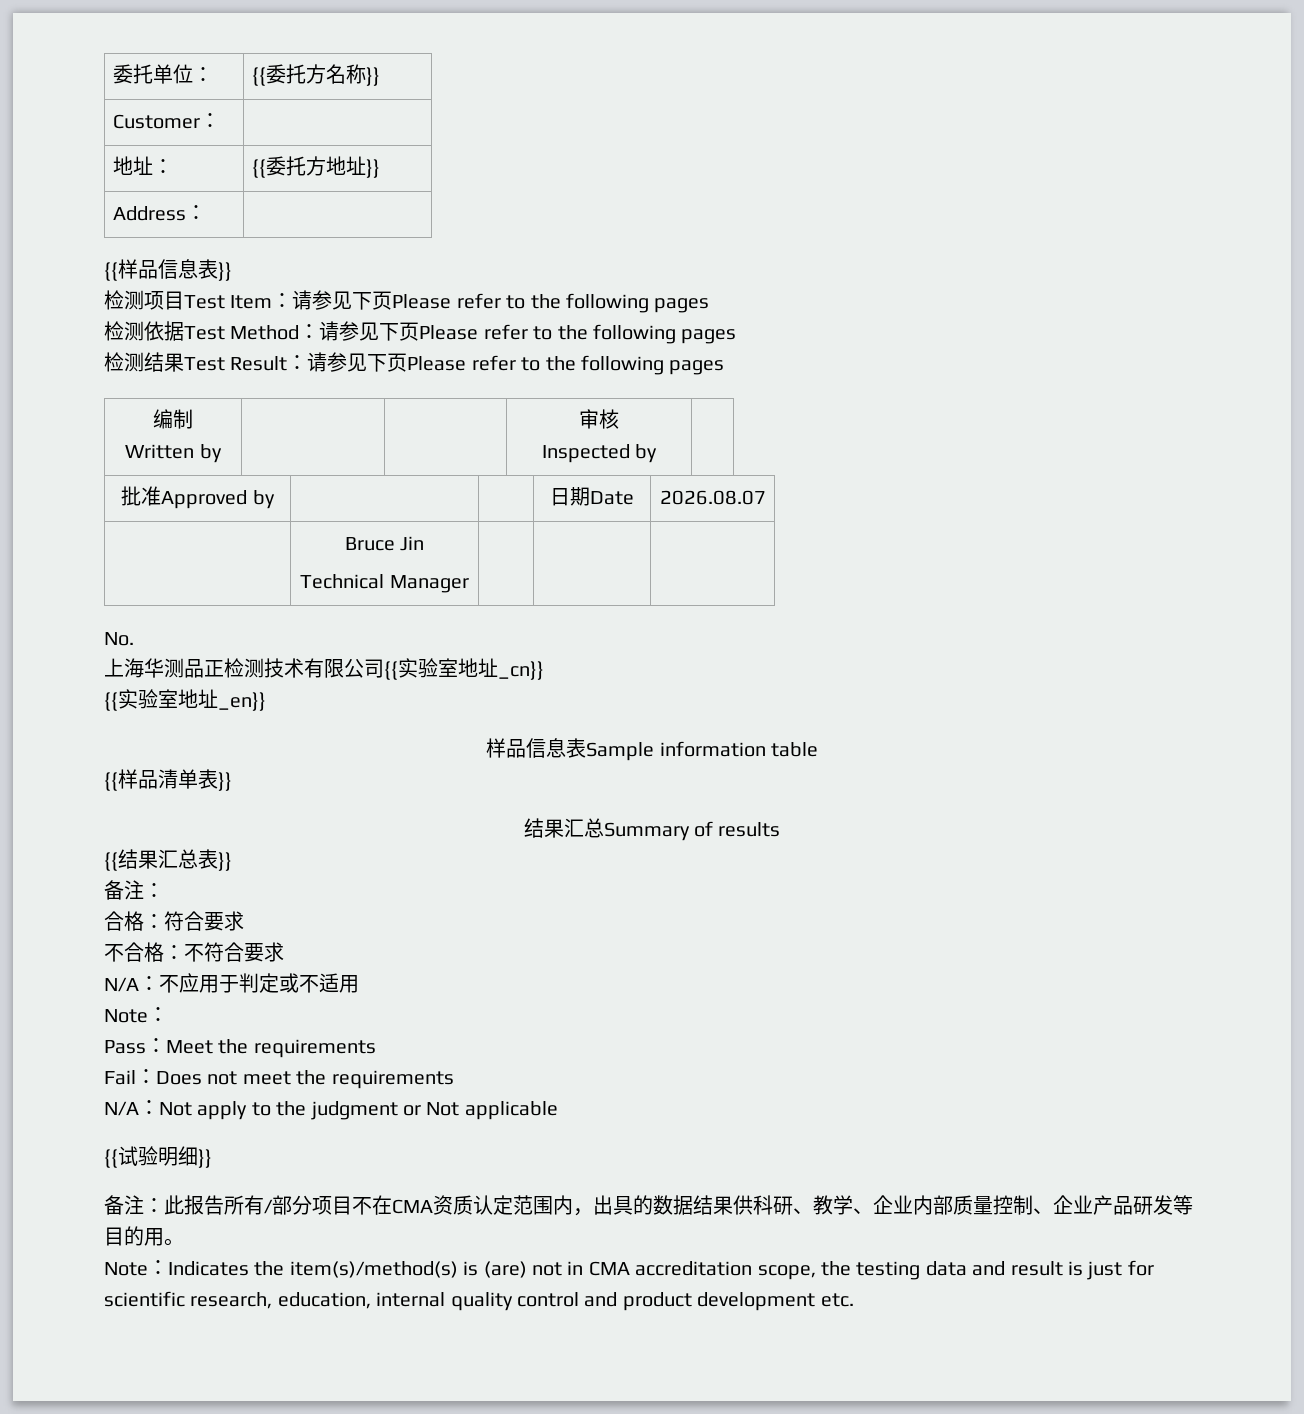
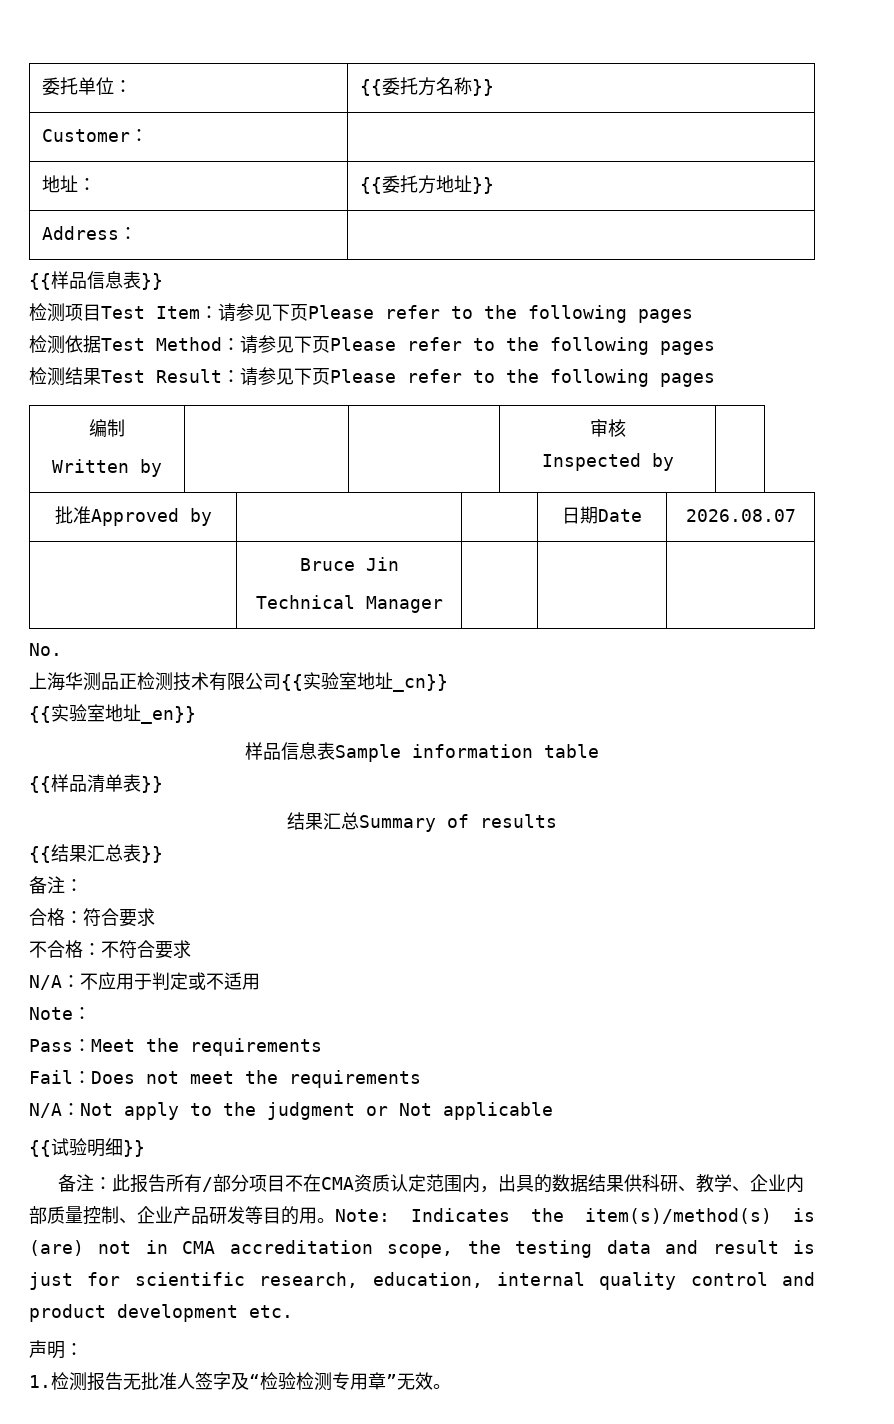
- 备注：此报告所有/部分项目不在CMA资质认定范围内，出具的数据结果供科研、教学、企业内部质量控制、企业产品研发等目的用。
- Note：Indicates the item(s)/method(s) is (are) not in CMA accreditation scope, the testing data and result is just for scientific research, education, internal quality control and product development etc.
+ 备注：此报告所有/部分项目不在CMA资质认定范围内，出具的数据结果供科研、教学、企业内部质量控制、企业产品研发等目的用。Note: Indicates the item(s)/method(s) is (are) not in CMA accreditation scope, the testing data and result is just for scientific research, education, internal quality control and product development etc.
+ 声明：
+ 1.检测报告无批准人签字及“检验检测专用章”无效。

